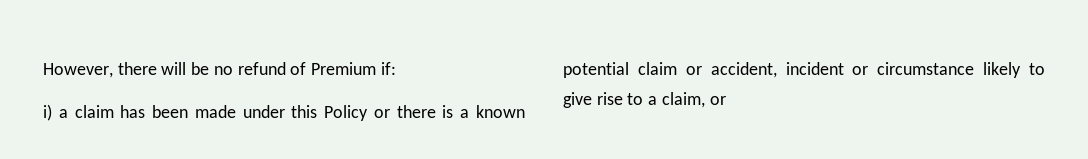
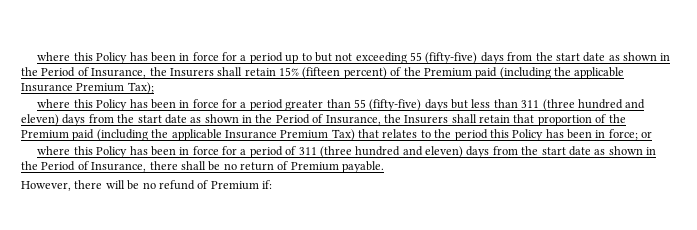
+ where this Policy has been in force for a period up to but not exceeding 55 (fifty-five) days from the start date as shown in the Period of Insurance, the Insurers shall retain 15% (fifteen percent) of the Premium paid (including the applicable Insurance Premium Tax);
+ where this Policy has been in force for a period greater than 55 (fifty-five) days but less than 311 (three hundred and eleven) days from the start date as shown in the Period of Insurance, the Insurers shall retain that proportion of the Premium paid (including the applicable Insurance Premium Tax) that relates to the period this Policy has been in force; or
+ where this Policy has been in force for a period of 311 (three hundred and eleven) days from the start date as shown in the Period of Insurance, there shall be no return of Premium payable.
- i) a claim has been made under this Policy or there is a known potential claim or accident, incident or circumstance likely to give rise to a claim, or

